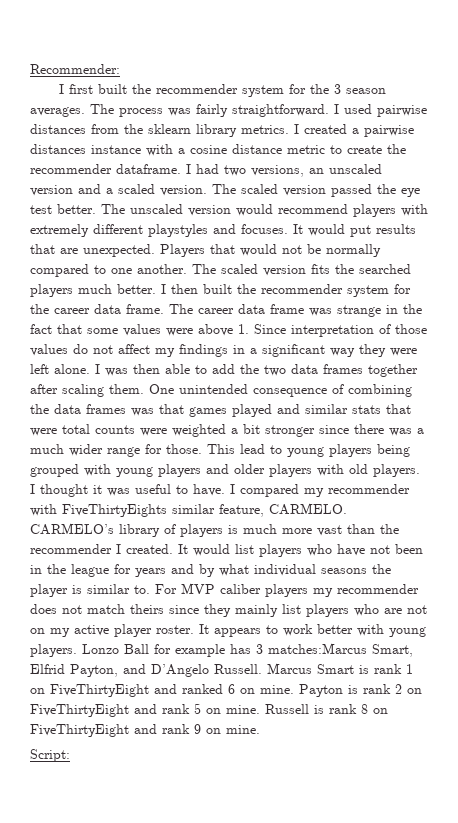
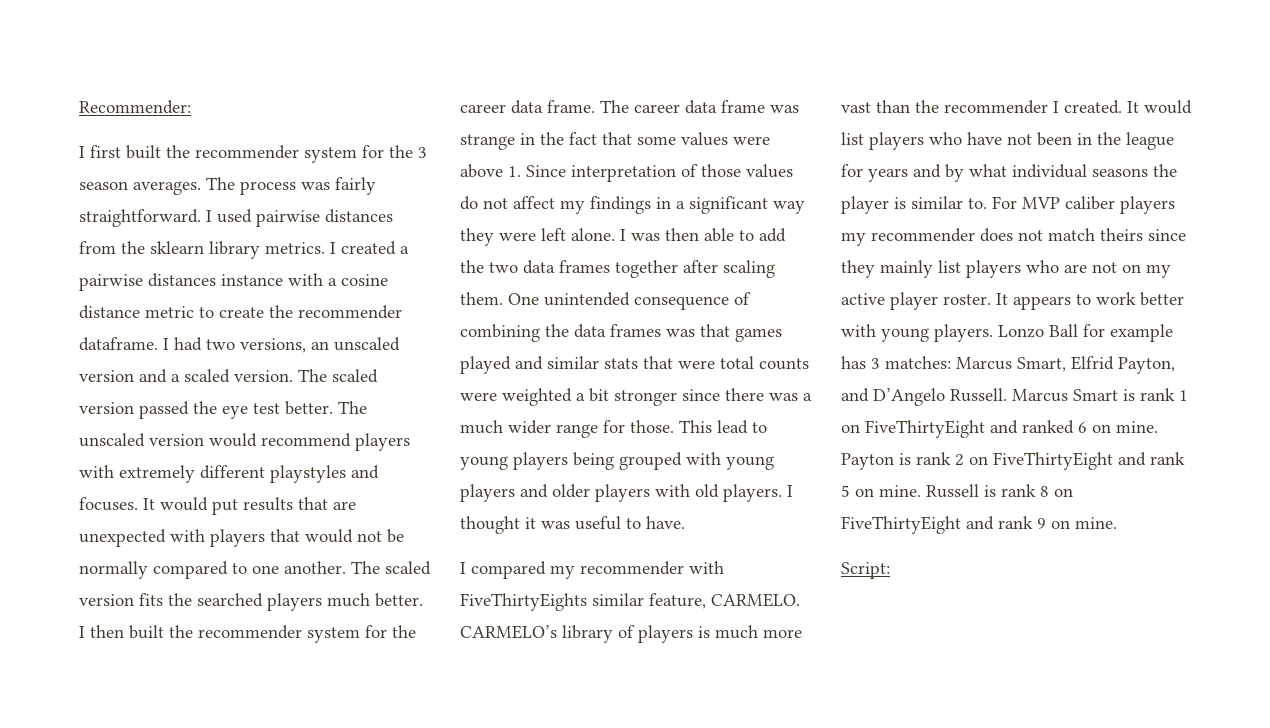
- It would put results that are unexpected. Players that would not be normally compared to one another.
+ It would put results that are unexpected with players that would not be normally compared to one another.
- I thought it was useful to have. I compared my recommender with FiveThirtyEights similar feature, CARMELO.
+ I thought it was useful to have.
+ I compared my recommender with FiveThirtyEights similar feature, CARMELO.
- Lonzo Ball for example has 3 matches:Marcus Smart, Elfrid Payton, and D’Angelo Russell.
+ Lonzo Ball for example has 3 matches: Marcus Smart, Elfrid Payton, and D’Angelo Russell.

